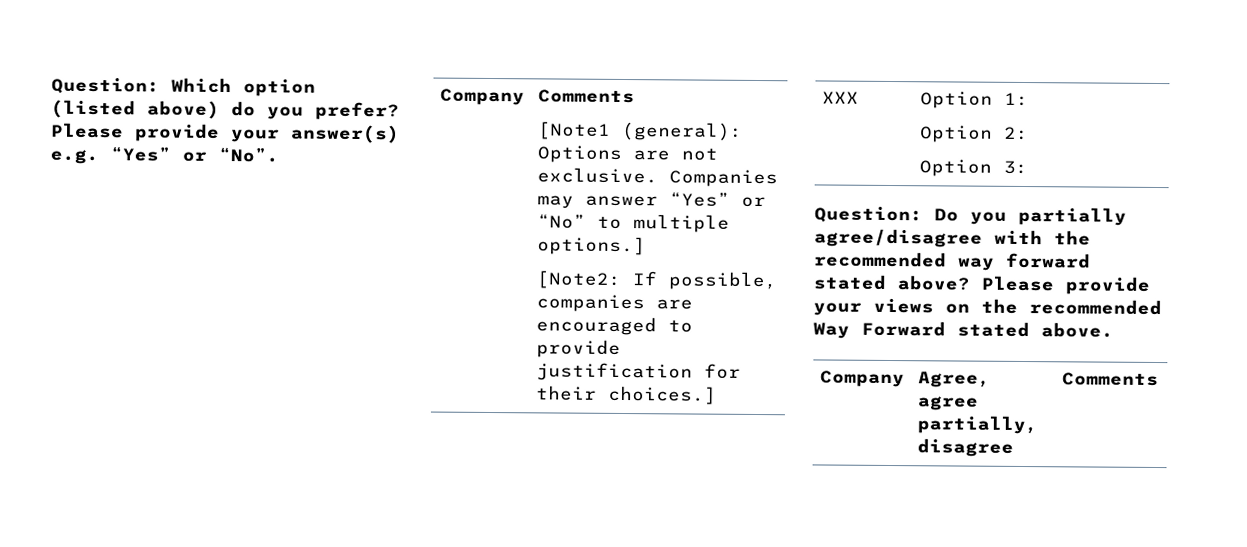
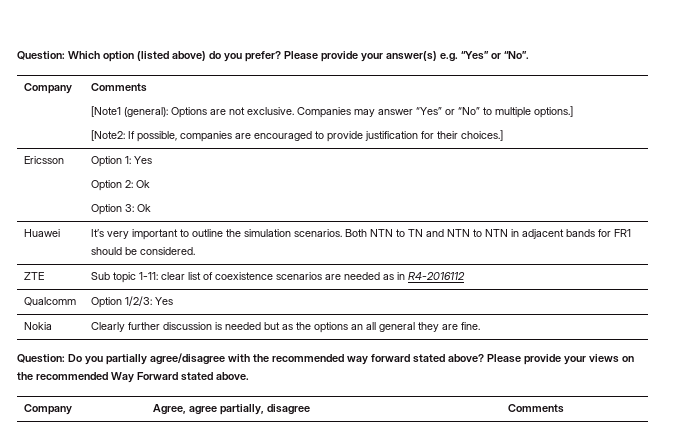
- XXX | Option 1:
- Option 2:
- Option 3:
+ Ericsson | Option 1: Yes
+ Option 2: Ok
+ Option 3: Ok
+ Huawei | It’s very important to outline the simulation scenarios. Both NTN to TN and NTN to NTN in adjacent bands for FR1 should be considered.
+ ZTE | Sub topic 1-11: clear list of coexistence scenarios are needed as in R4-2016112
+ Qualcomm | Option 1/2/3: Yes
+ Nokia | Clearly further discussion is needed but as the options an all general they are fine.

